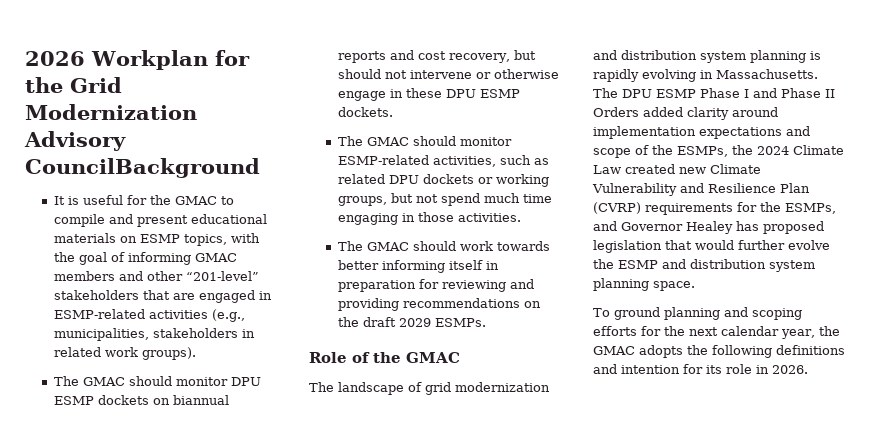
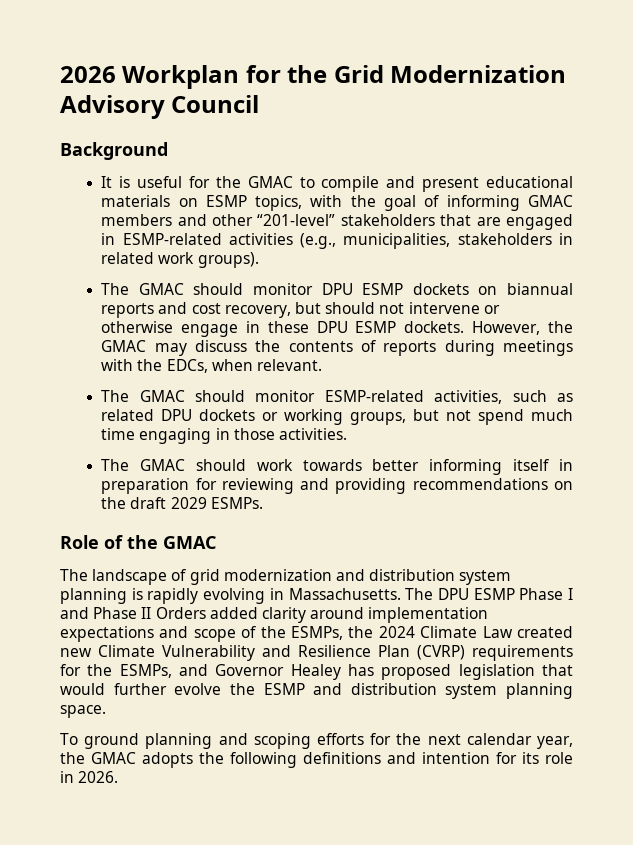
- 2026 Workplan for the Grid Modernization Advisory CouncilBackground
+ 2026 Workplan for the Grid Modernization Advisory Council
+ Background
+ However, the GMAC may discuss the contents of reports during meetings with the EDCs, when relevant.

